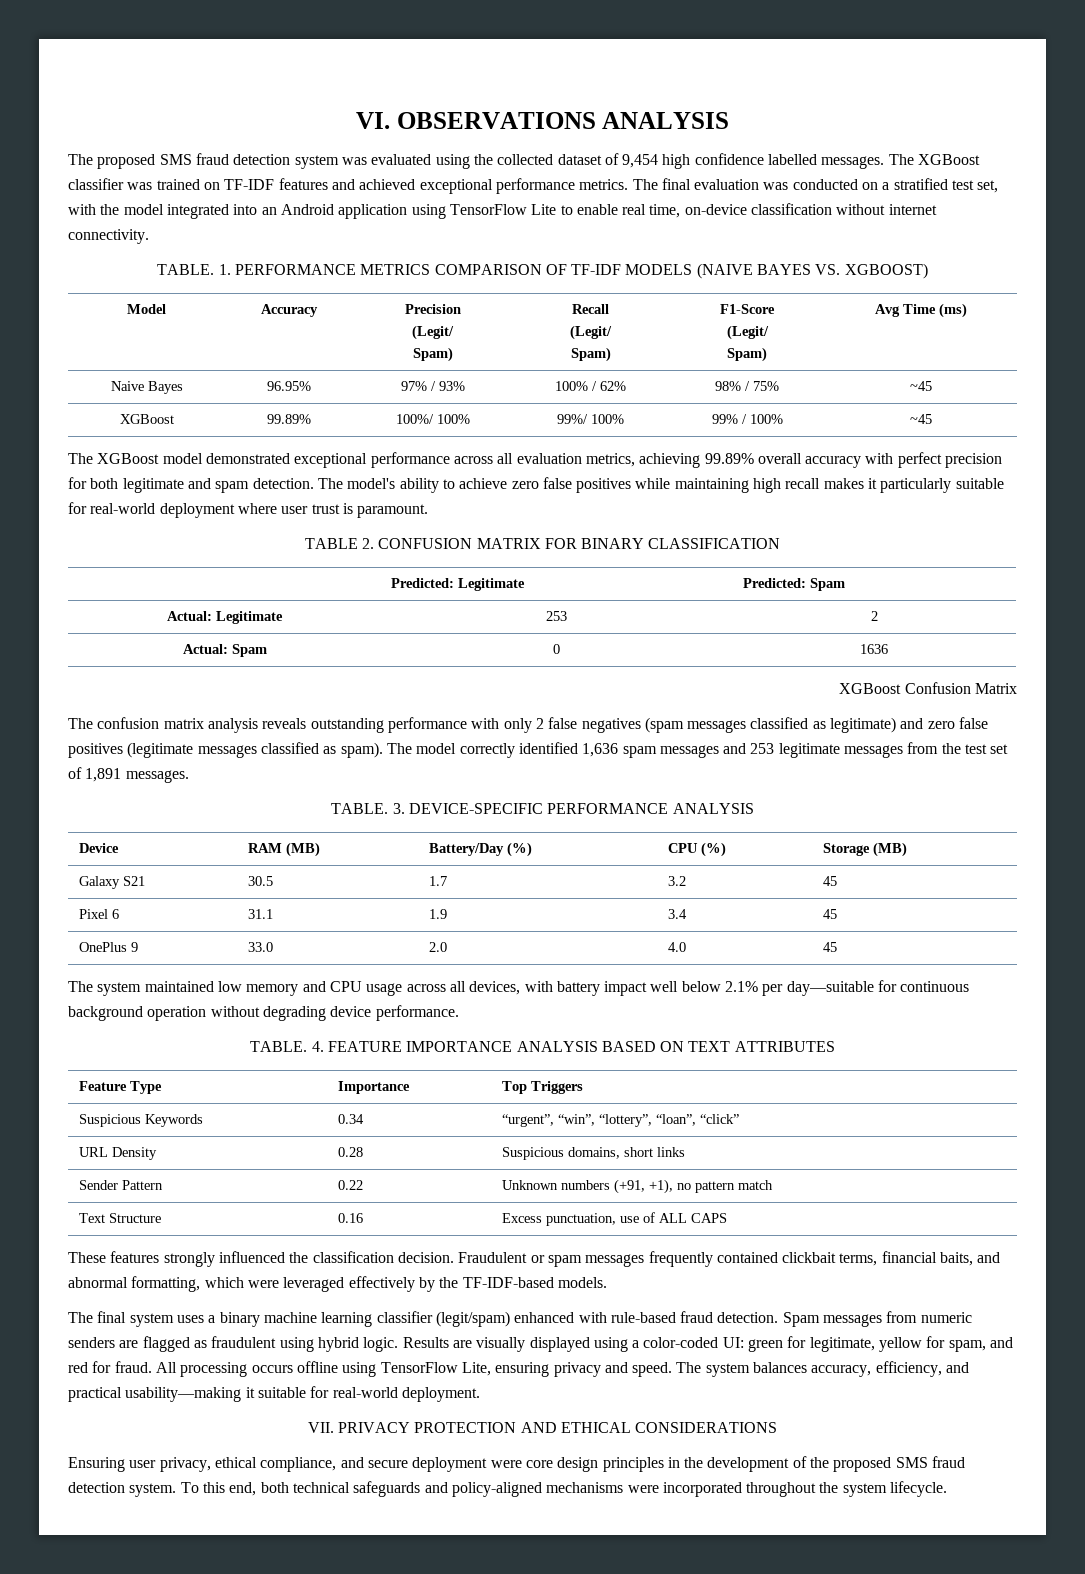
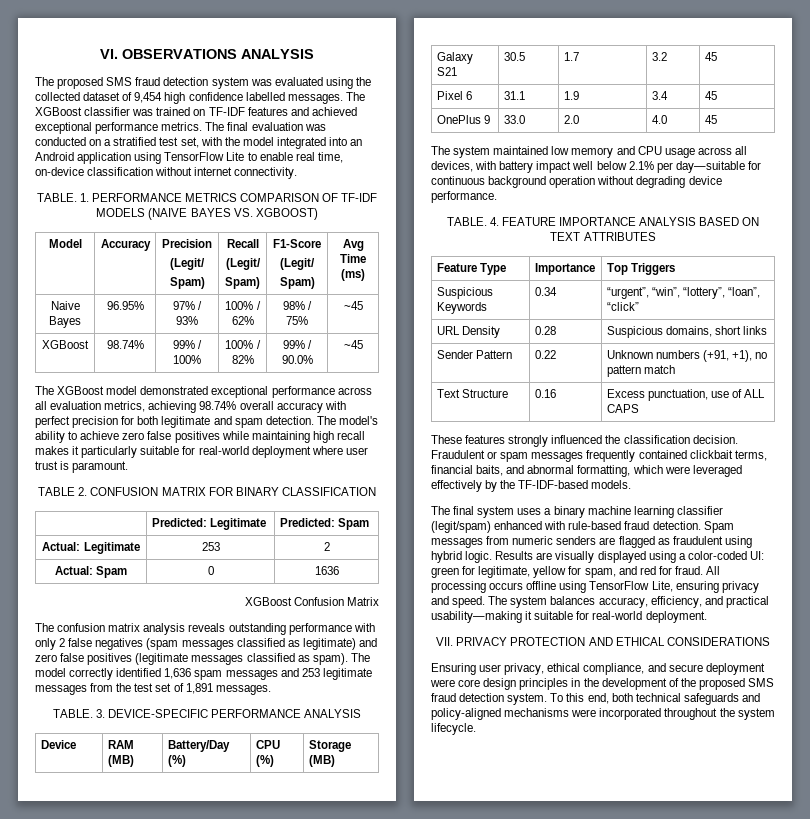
- XGBoost | 99.89% | 100%/ 100% | 99%/ 100% | 99% / 100% | ~45
+ XGBoost | 98.74% | 99% / 100% | 100% / 82% | 99% / 90.0% | ~45
- The XGBoost model demonstrated exceptional performance across all evaluation metrics, achieving 99.89% overall accuracy with perfect precision for both legitimate and spam detection.
+ The XGBoost model demonstrated exceptional performance across all evaluation metrics, achieving 98.74% overall accuracy with perfect precision for both legitimate and spam detection.

